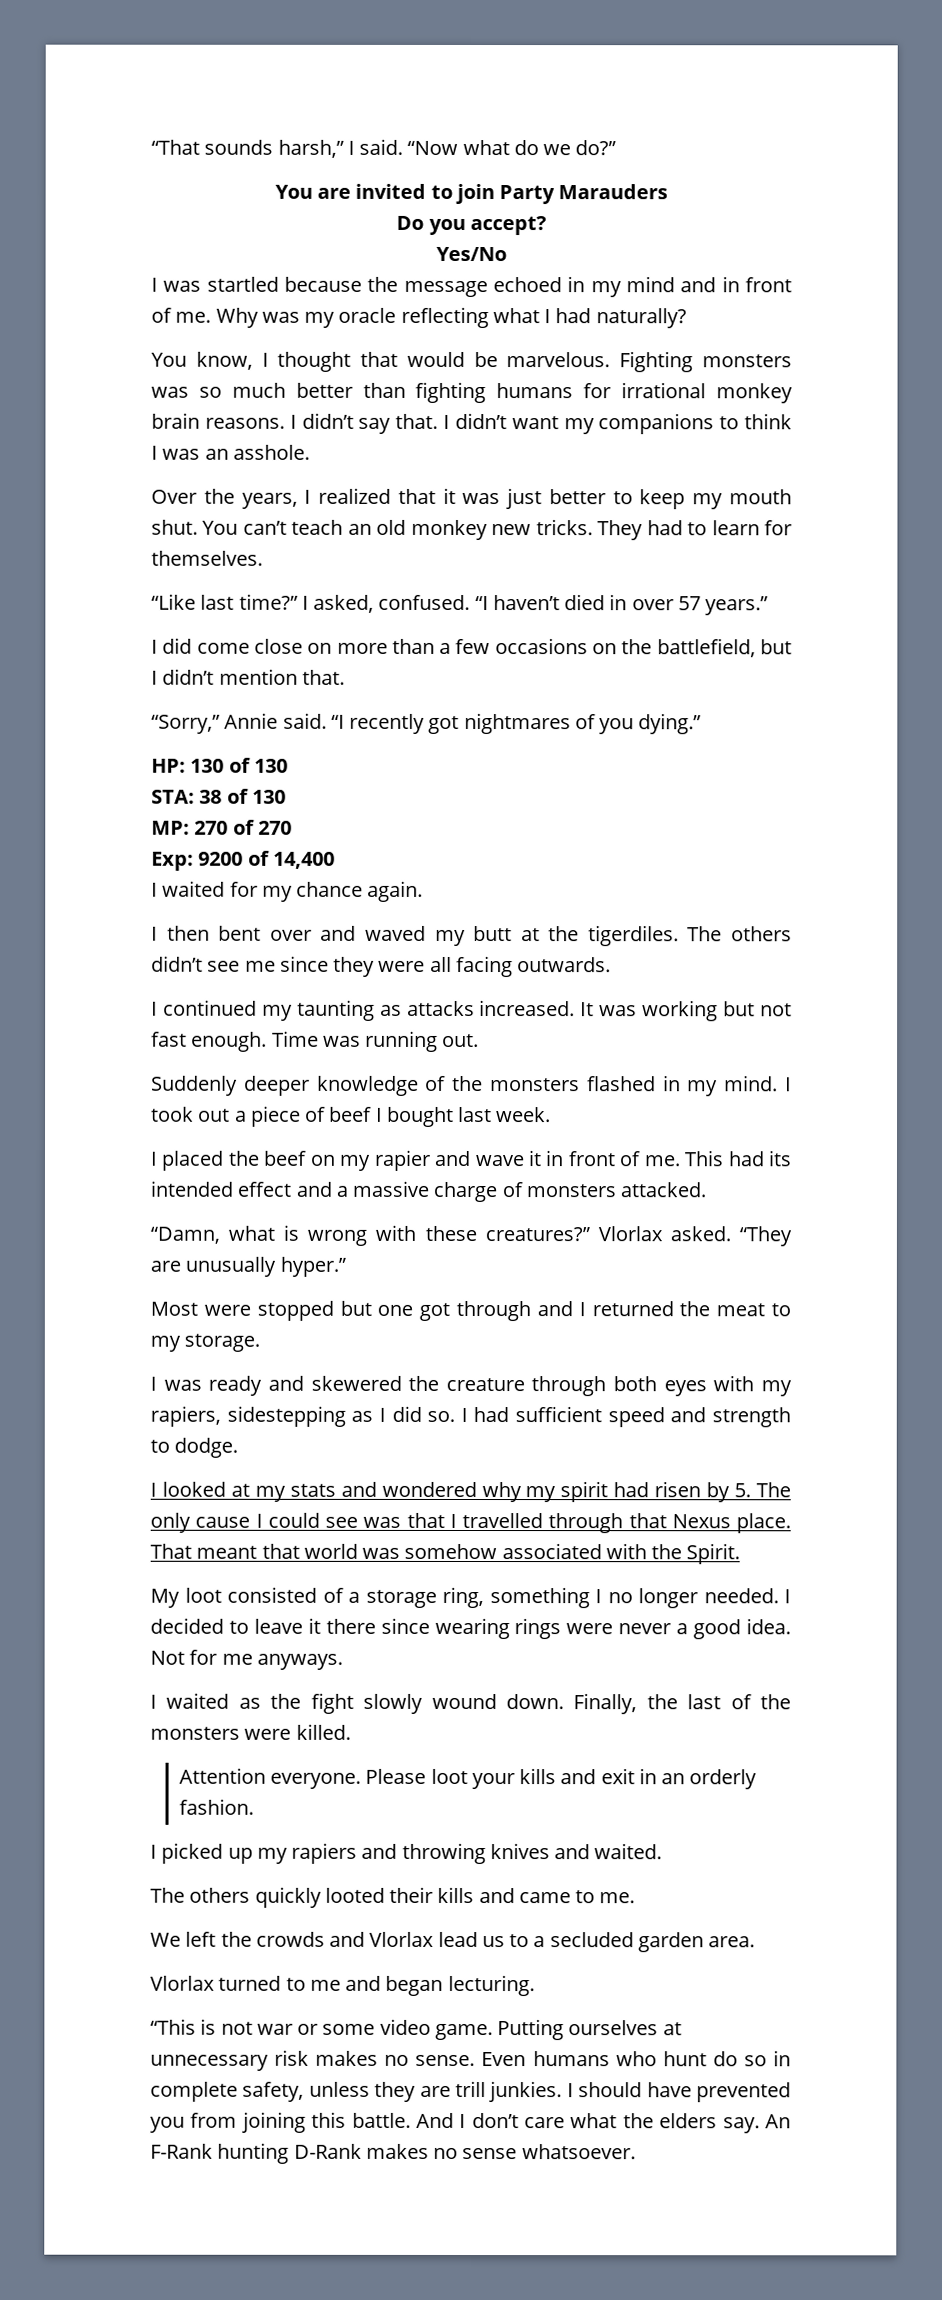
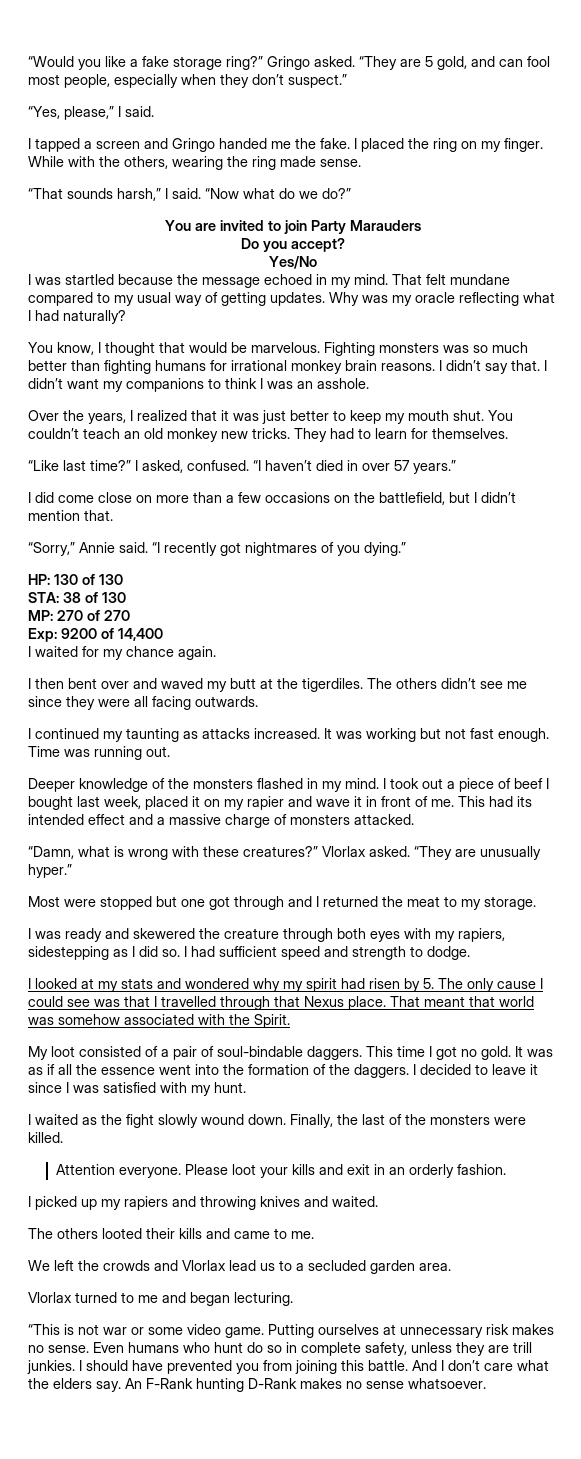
+ “Would you like a fake storage ring?” Gringo asked. “They are 5 gold, and can fool most people, especially when they don’t suspect.”
+ “Yes, please,” I said.
+ I tapped a screen and Gringo handed me the fake. I placed the ring on my finger. While with the others, wearing the ring made sense.
- I was startled because the message echoed in my mind and in front of me.
+ I was startled because the message echoed in my mind. That felt mundane compared to my usual way of getting updates.
- You can’t teach an old monkey new tricks.
+ You couldn’t teach an old monkey new tricks.
- Suddenly deeper knowledge of the monsters flashed in my mind.
+ Deeper knowledge of the monsters flashed in my mind.
- I took out a piece of beef I bought last week.
- I placed the beef on my rapier and wave it in front of me.
+ I took out a piece of beef I bought last week, placed it on my rapier and wave it in front of me.
- My loot consisted of a storage ring, something I no longer needed.
+ My loot consisted of a pair of soul-bindable daggers. This time I got no gold. It was as if all the essence went into the formation of the daggers.
- I decided to leave it there since wearing rings were never a good idea. Not for me anyways.
+ I decided to leave it since I was satisfied with my hunt.
- The others quickly looted their kills and came to me.
+ The others looted their kills and came to me.

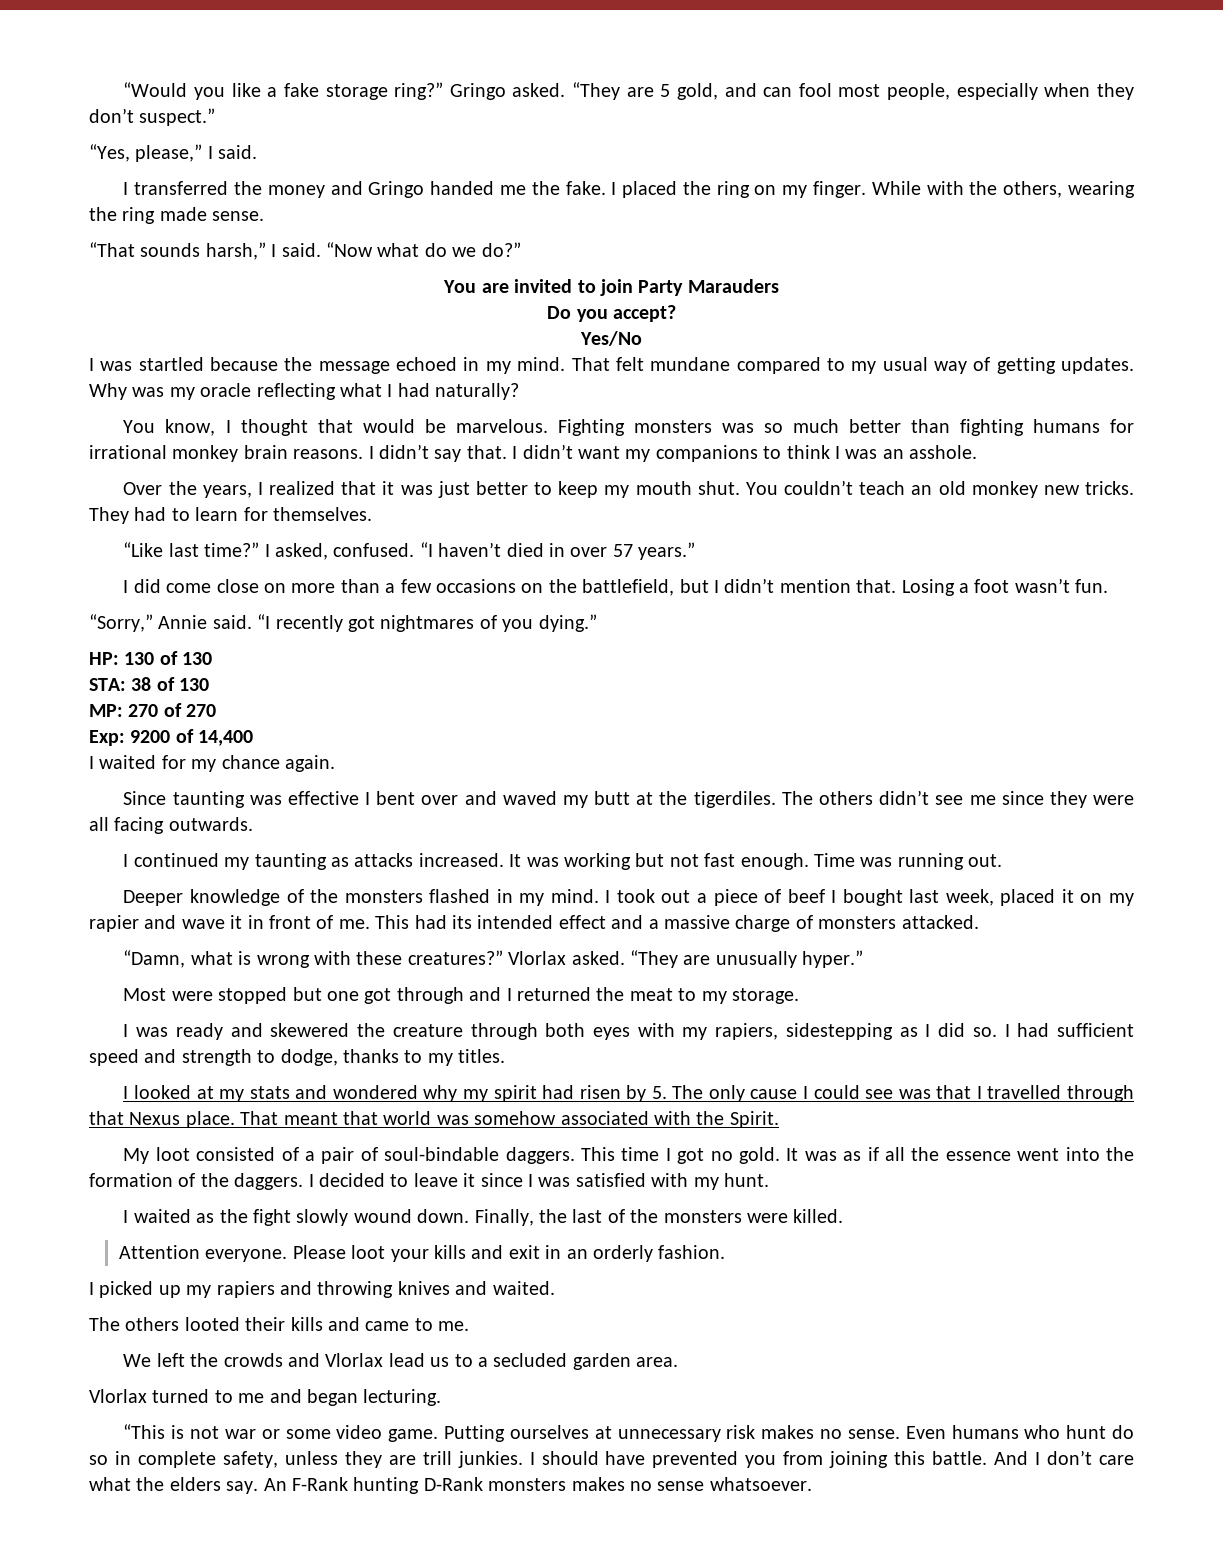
- I tapped a screen and Gringo handed me the fake.
+ I transferred the money and Gringo handed me the fake.
+ Losing a foot wasn’t fun.
- I then bent over and waved my butt at the tigerdiles.
+ Since taunting was effective I bent over and waved my butt at the tigerdiles.
- I had sufficient speed and strength to dodge.
+ I had sufficient speed and strength to dodge, thanks to my titles.
- An F-Rank hunting D-Rank makes no sense whatsoever.
+ An F-Rank hunting D-Rank monsters makes no sense whatsoever.

